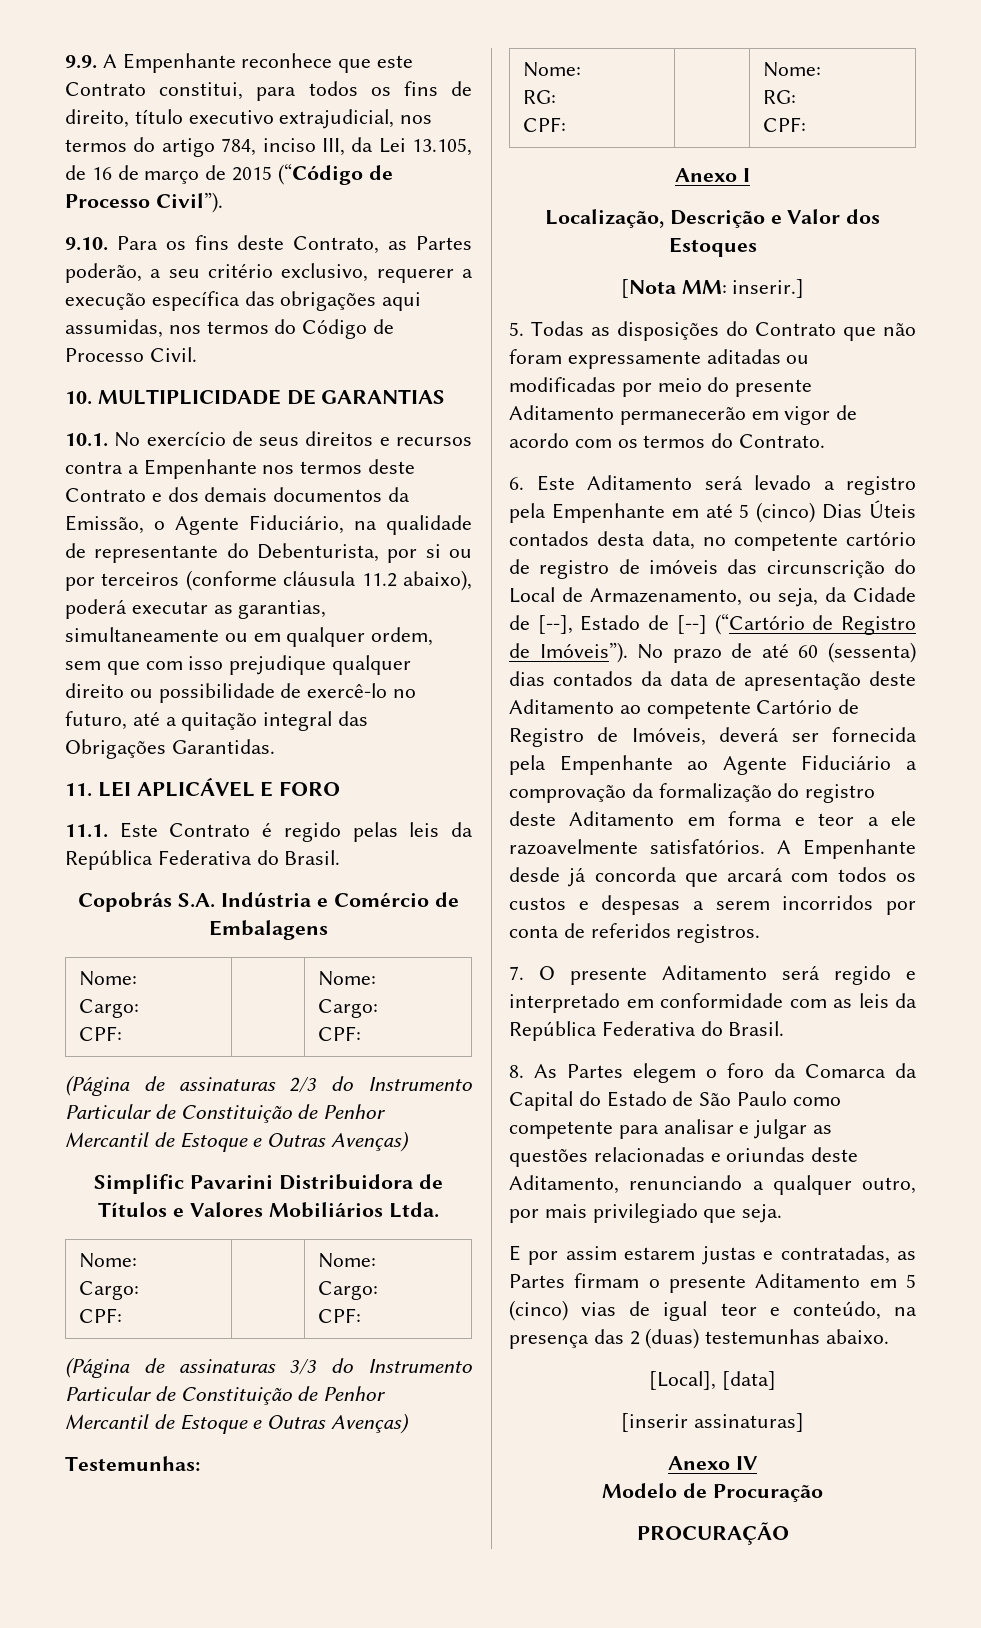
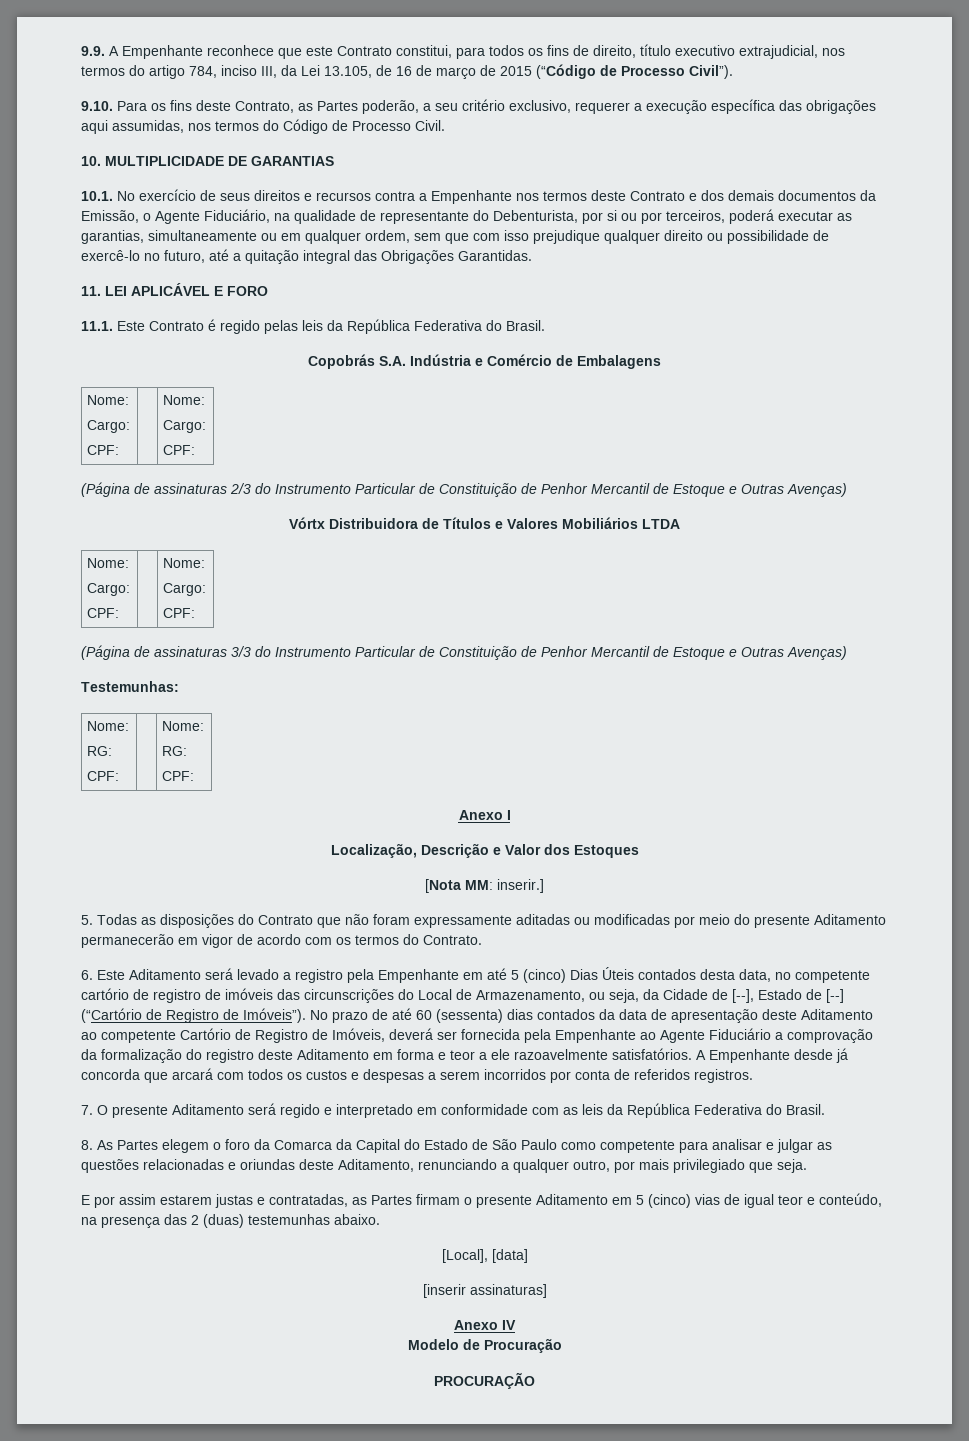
- 10.1. No exercício de seus direitos e recursos contra a Empenhante nos termos deste Contrato e dos demais documentos da Emissão, o Agente Fiduciário, na qualidade de representante do Debenturista, por si ou por terceiros (conforme cláusula 11.2 abaixo), poderá executar as garantias, simultaneamente ou em qualquer ordem, sem que com isso prejudique qualquer direito ou possibilidade de exercê-lo no futuro, até a quitação integral das Obrigações Garantidas.
+ 10.1. No exercício de seus direitos e recursos contra a Empenhante nos termos deste Contrato e dos demais documentos da Emissão, o Agente Fiduciário, na qualidade de representante do Debenturista, por si ou por terceiros, poderá executar as garantias, simultaneamente ou em qualquer ordem, sem que com isso prejudique qualquer direito ou possibilidade de exercê-lo no futuro, até a quitação integral das Obrigações Garantidas.
- Simplific Pavarini Distribuidora de Títulos e Valores Mobiliários Ltda.
+ Vórtx Distribuidora de Títulos e Valores Mobiliários LTDA
- 6. Este Aditamento será levado a registro pela Empenhante em até 5 (cinco) Dias Úteis contados desta data, no competente cartório de registro de imóveis das circunscrição do Local de Armazenamento, ou seja, da Cidade de [--], Estado de [--] (“Cartório de Registro de Imóveis”).
+ 6. Este Aditamento será levado a registro pela Empenhante em até 5 (cinco) Dias Úteis contados desta data, no competente cartório de registro de imóveis das circunscrições do Local de Armazenamento, ou seja, da Cidade de [--], Estado de [--] (“Cartório de Registro de Imóveis”).

